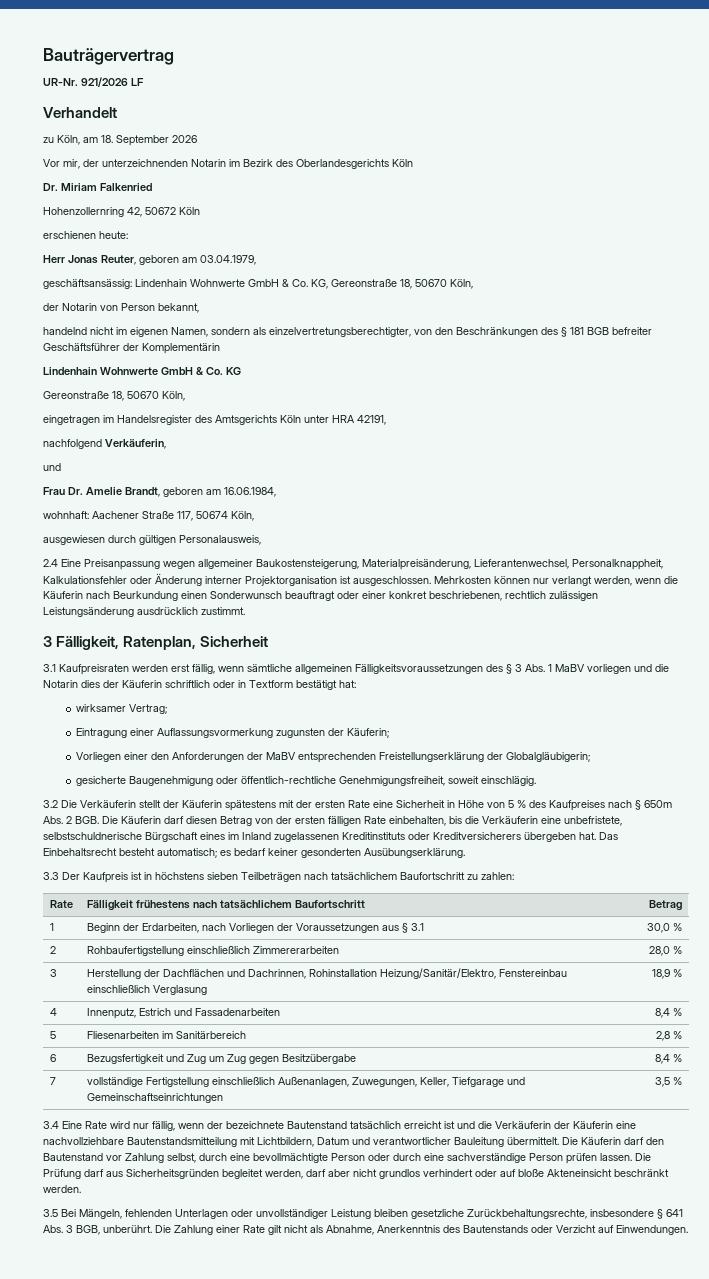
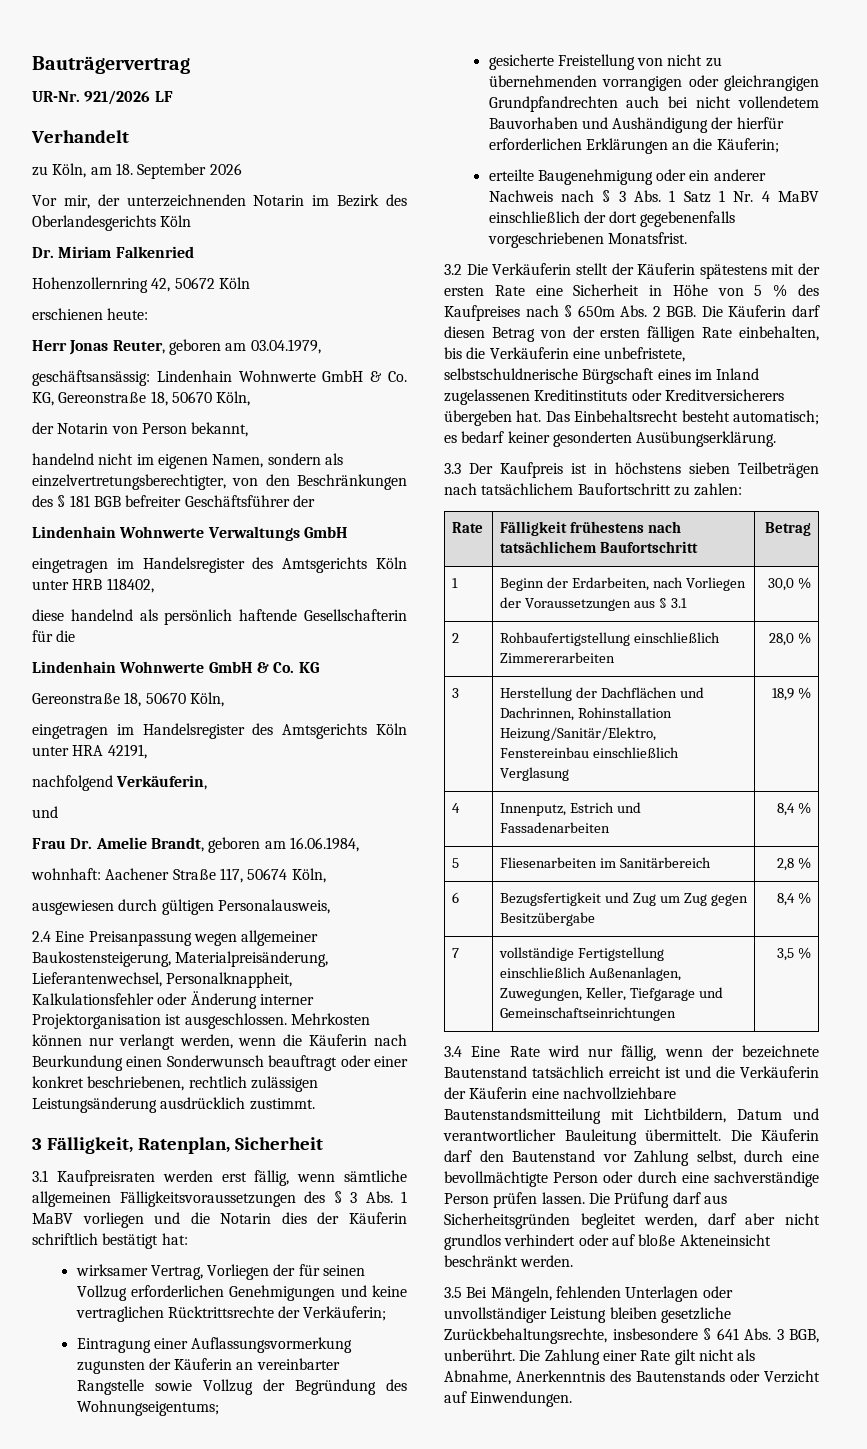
- handelnd nicht im eigenen Namen, sondern als einzelvertretungsberechtigter, von den Beschränkungen des § 181 BGB befreiter Geschäftsführer der Komplementärin
+ handelnd nicht im eigenen Namen, sondern als einzelvertretungsberechtigter, von den Beschränkungen des § 181 BGB befreiter Geschäftsführer der
+ Lindenhain Wohnwerte Verwaltungs GmbH
+ eingetragen im Handelsregister des Amtsgerichts Köln unter HRB 118402,
+ diese handelnd als persönlich haftende Gesellschafterin für die
- 3.1 Kaufpreisraten werden erst fällig, wenn sämtliche allgemeinen Fälligkeitsvoraussetzungen des § 3 Abs. 1 MaBV vorliegen und die Notarin dies der Käuferin schriftlich oder in Textform bestätigt hat:
+ 3.1 Kaufpreisraten werden erst fällig, wenn sämtliche allgemeinen Fälligkeitsvoraussetzungen des § 3 Abs. 1 MaBV vorliegen und die Notarin dies der Käuferin schriftlich bestätigt hat:
- wirksamer Vertrag;
+ wirksamer Vertrag, Vorliegen der für seinen Vollzug erforderlichen Genehmigungen und keine vertraglichen Rücktrittsrechte der Verkäuferin;
- Eintragung einer Auflassungsvormerkung zugunsten der Käuferin;
- Vorliegen einer den Anforderungen der MaBV entsprechenden Freistellungserklärung der Globalgläubigerin;
- gesicherte Baugenehmigung oder öffentlich-rechtliche Genehmigungsfreiheit, soweit einschlägig.
+ Eintragung einer Auflassungsvormerkung zugunsten der Käuferin an vereinbarter Rangstelle sowie Vollzug der Begründung des Wohnungseigentums;
+ gesicherte Freistellung von nicht zu übernehmenden vorrangigen oder gleichrangigen Grundpfandrechten auch bei nicht vollendetem Bauvorhaben und Aushändigung der hierfür erforderlichen Erklärungen an die Käuferin;
+ erteilte Baugenehmigung oder ein anderer Nachweis nach § 3 Abs. 1 Satz 1 Nr. 4 MaBV einschließlich der dort gegebenenfalls vorgeschriebenen Monatsfrist.

